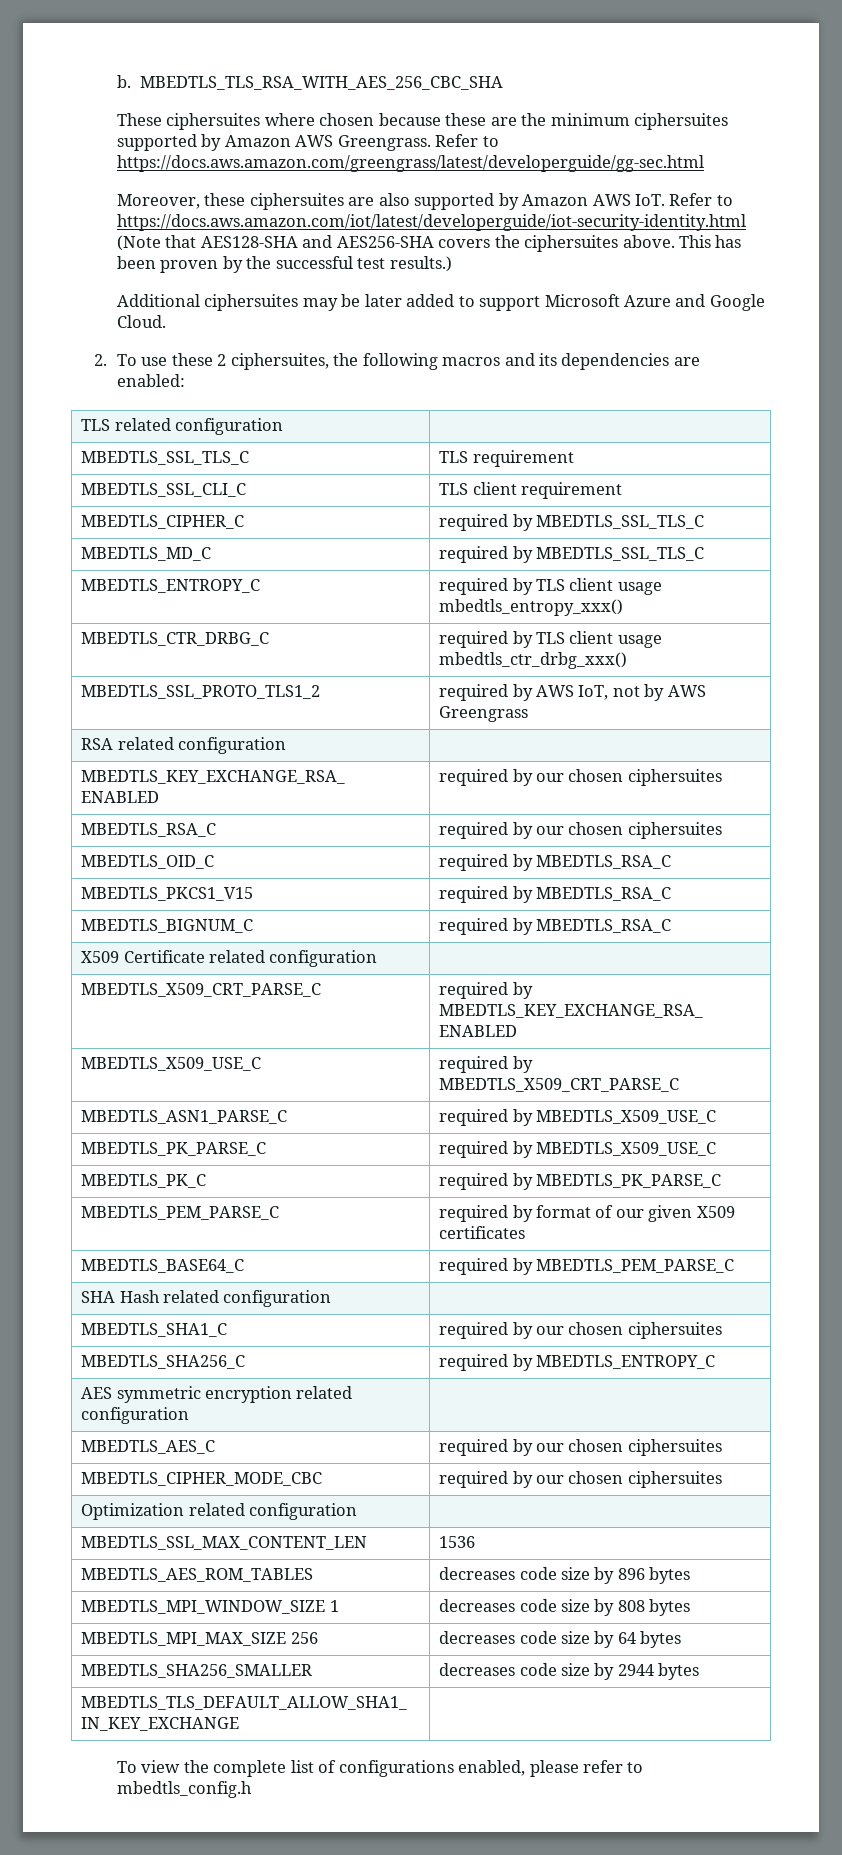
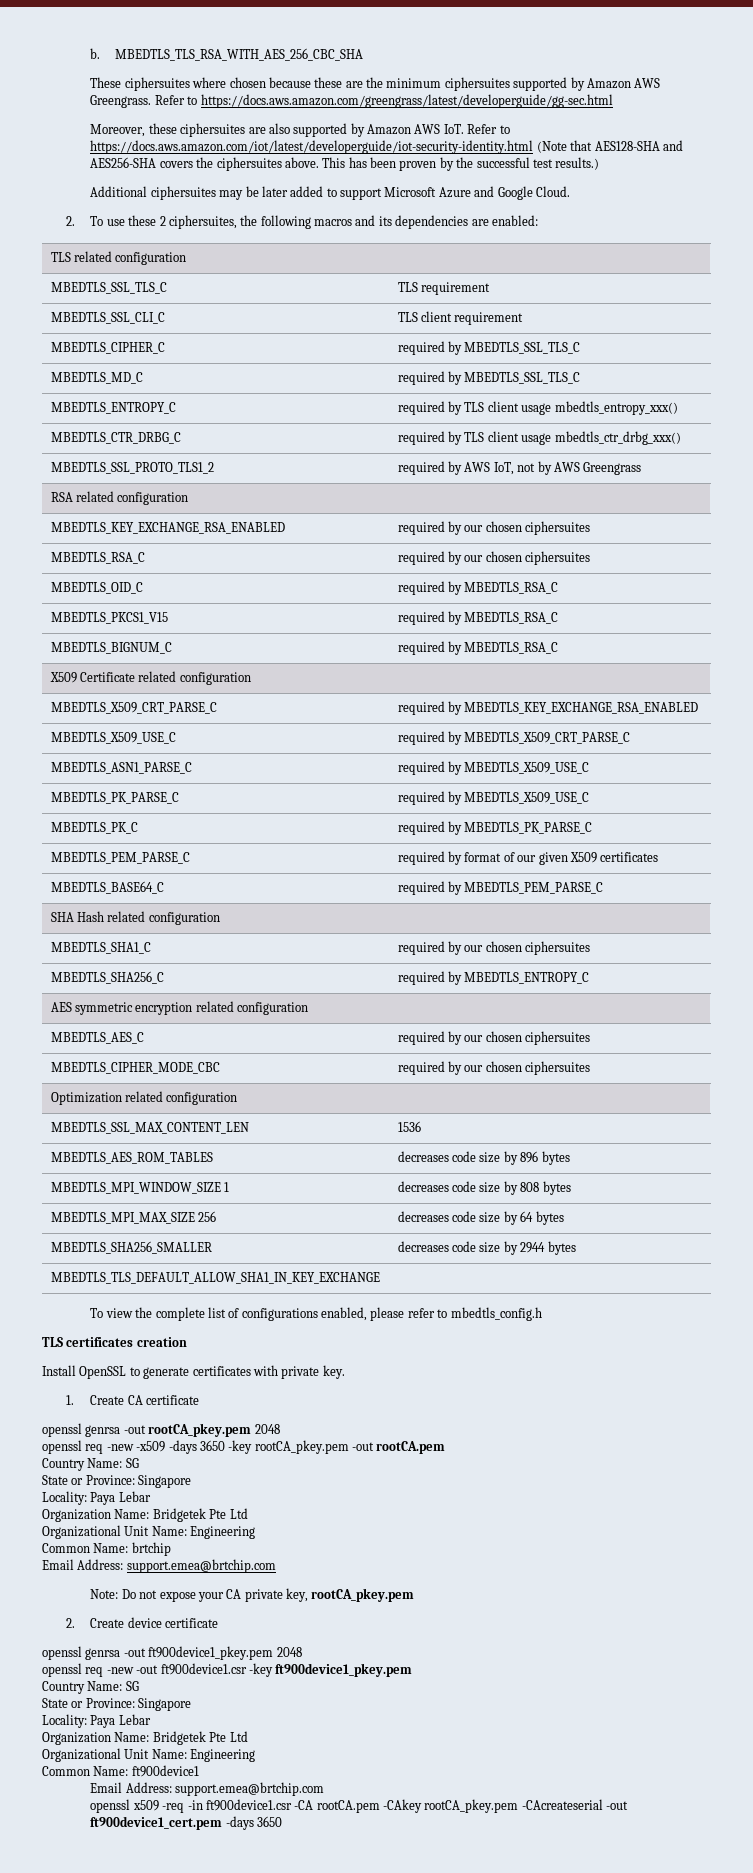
+ TLS certificates creation
+ Install OpenSSL to generate certificates with private key.
+ 1. Create CA certificate
+ openssl genrsa -out rootCA_pkey.pem 2048
+ openssl req -new -x509 -days 3650 -key rootCA_pkey.pem -out rootCA.pem
+ Country Name: SG
+ State or Province: Singapore
+ Locality: Paya Lebar
+ Organization Name: Bridgetek Pte Ltd
+ Organizational Unit Name: Engineering
+ Common Name: brtchip
+ Email Address: support.emea@brtchip.com
+ Note: Do not expose your CA private key, rootCA_pkey.pem
+ 2. Create device certificate
+ openssl genrsa -out ft900device1_pkey.pem 2048
+ openssl req -new -out ft900device1.csr -key ft900device1_pkey.pem
+ Country Name: SG
+ State or Province: Singapore
+ Locality: Paya Lebar
+ Organization Name: Bridgetek Pte Ltd
+ Organizational Unit Name: Engineering
+ Common Name: ft900device1
+ Email Address: support.emea@brtchip.com
+ openssl x509 -req -in ft900device1.csr -CA rootCA.pem -CAkey rootCA_pkey.pem -CAcreateserial -out ft900device1_cert.pem -days 3650

